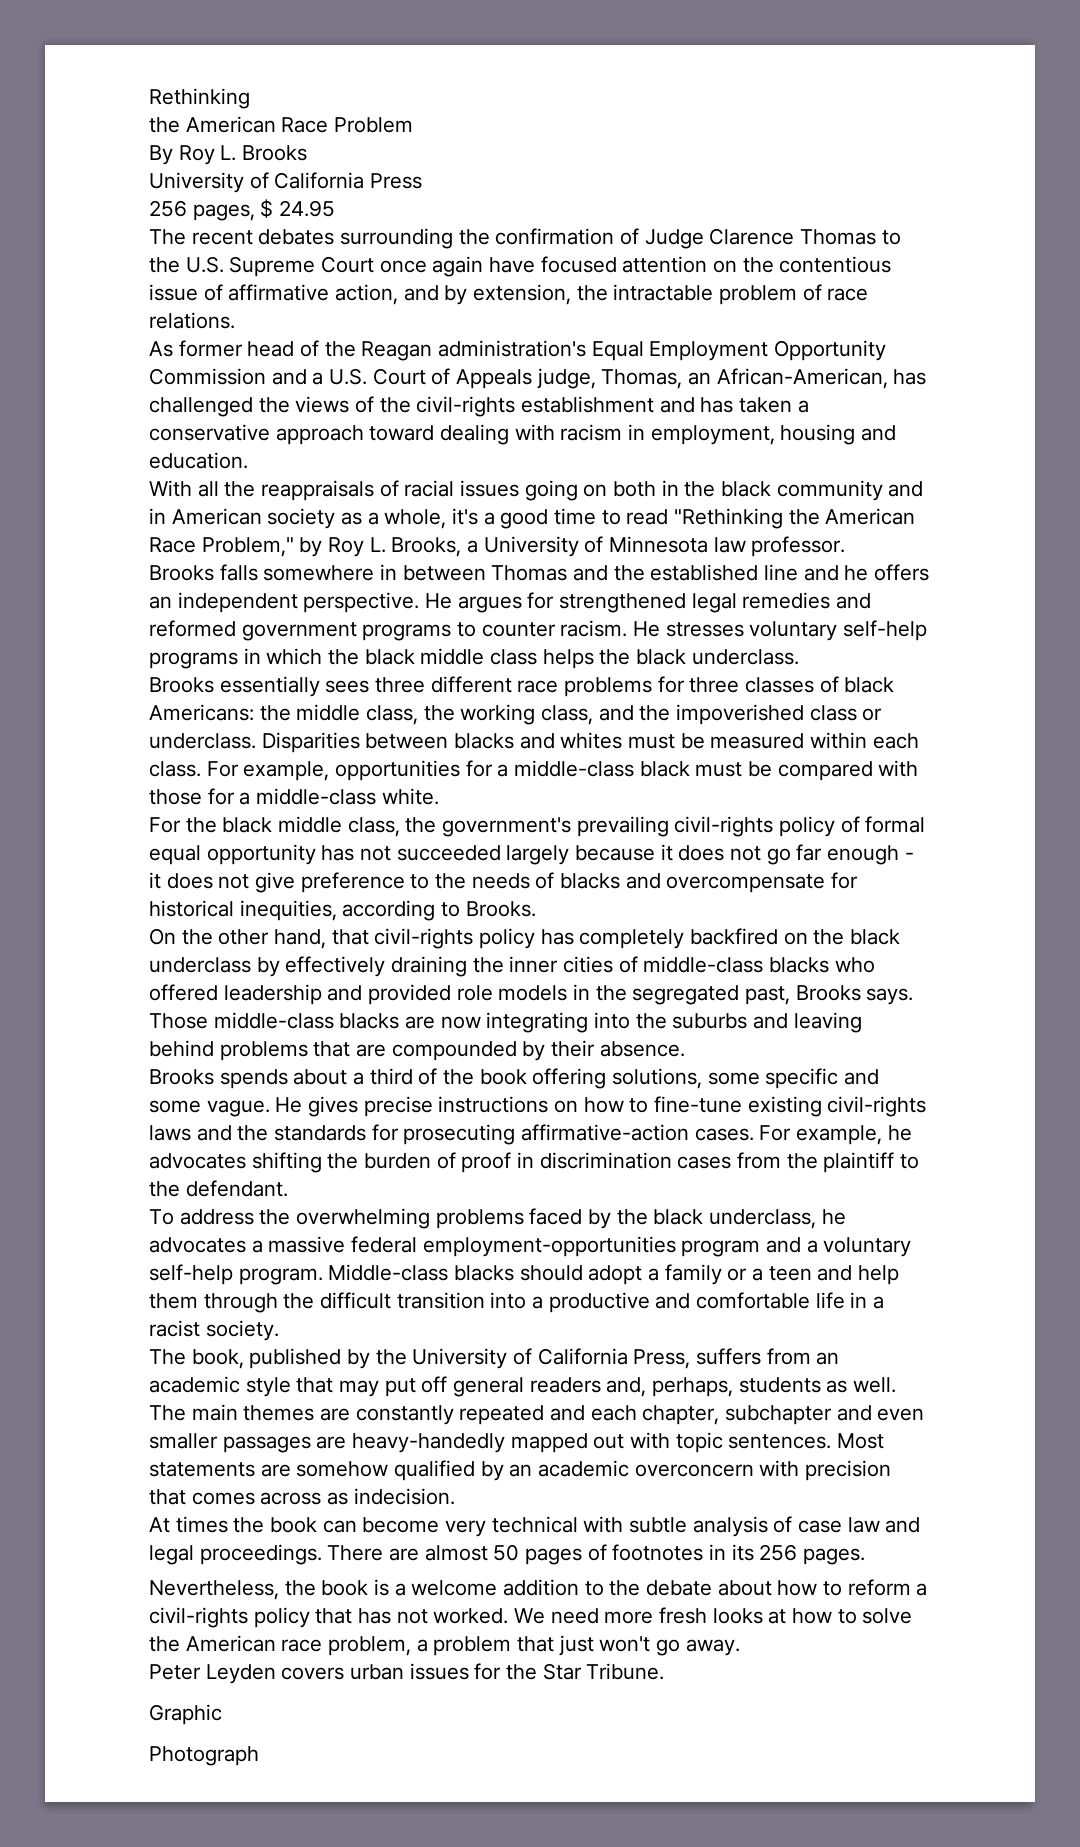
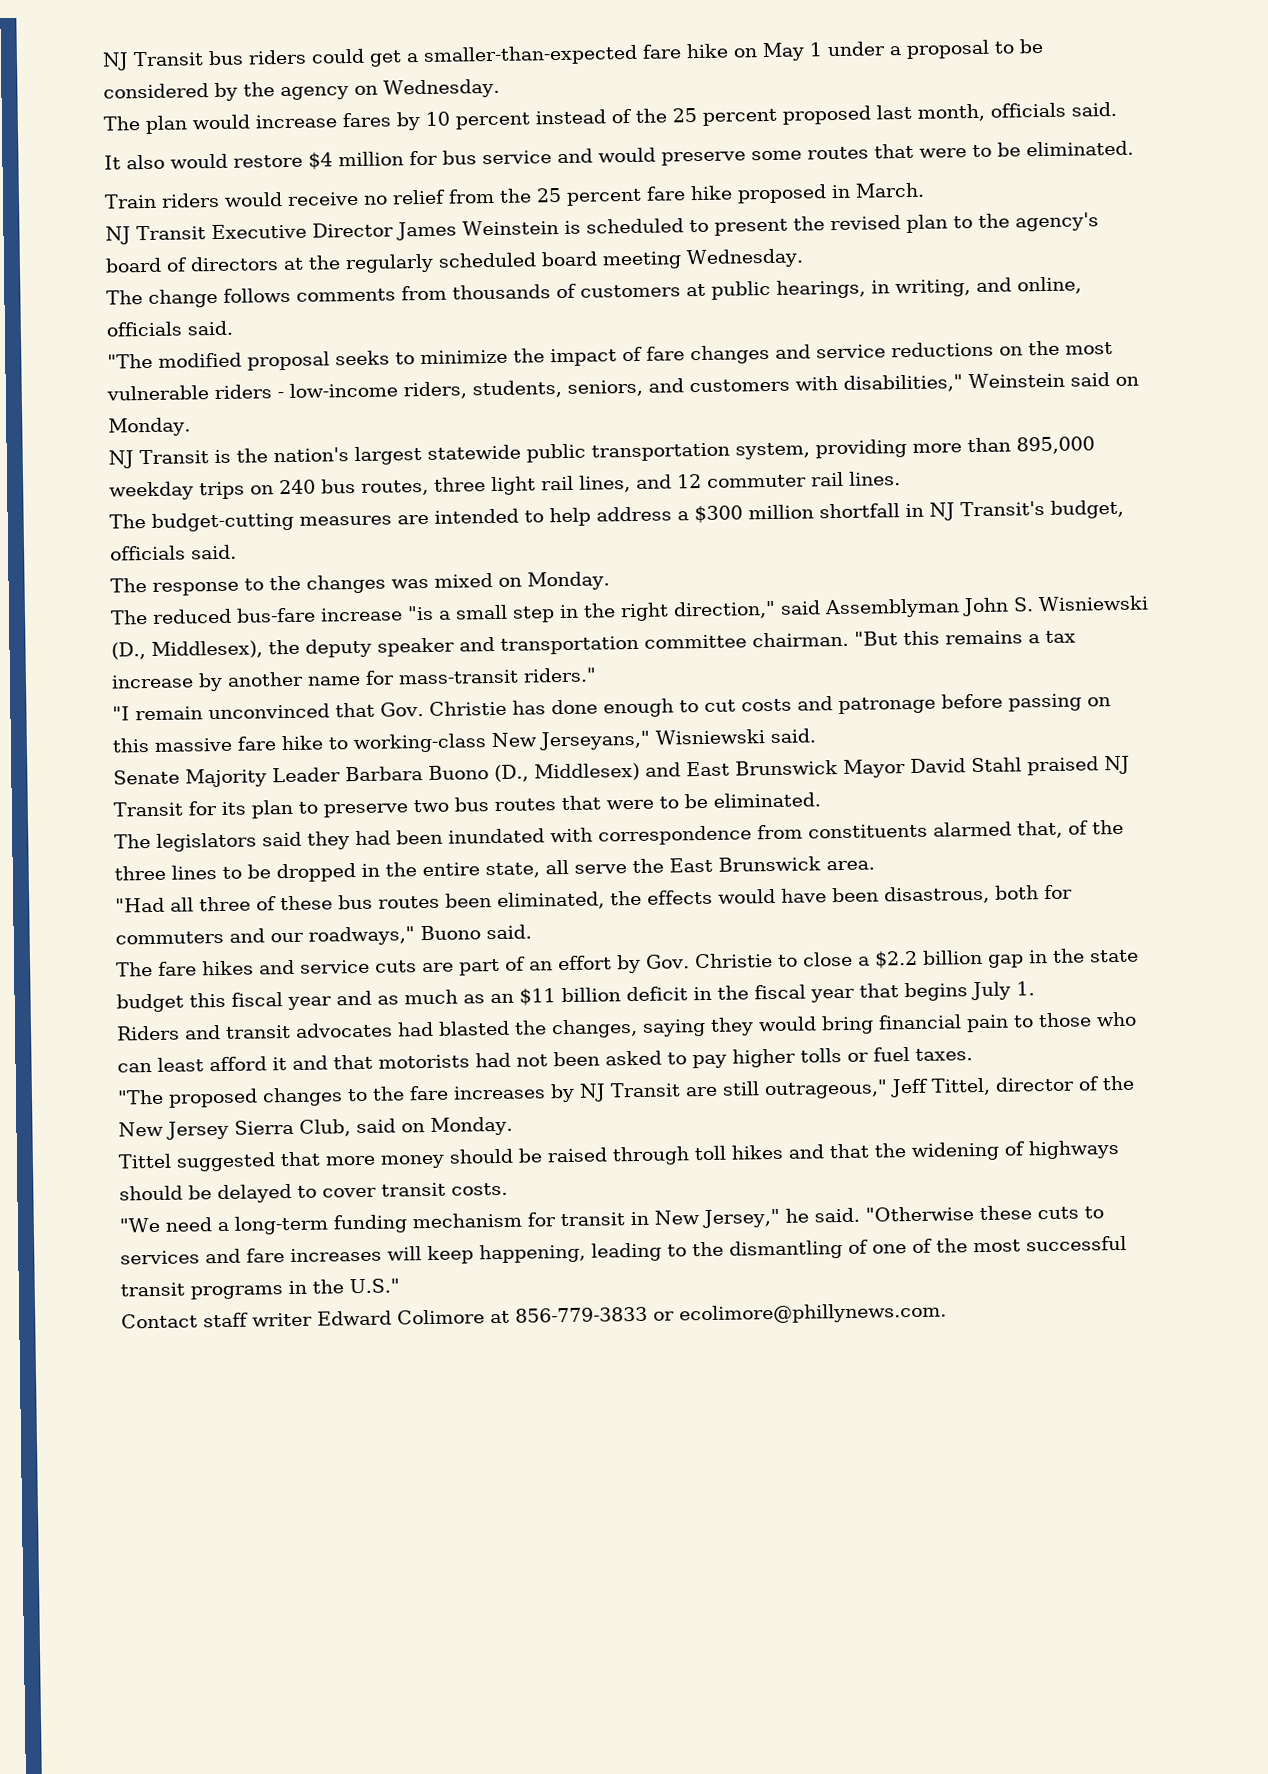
- Rethinking
- the American Race Problem
- By Roy L. Brooks
- University of California Press
- 256 pages, $ 24.95
- The recent debates surrounding the confirmation of Judge Clarence Thomas to the U.S. Supreme Court once again have focused attention on the contentious issue of affirmative action, and by extension, the intractable problem of race relations.
- As former head of the Reagan administration's Equal Employment Opportunity Commission and a U.S. Court of Appeals judge, Thomas, an African-American, has challenged the views of the civil-rights establishment and has taken a conservative approach toward dealing with racism in employment, housing and education.
- With all the reappraisals of racial issues going on both in the black community and in American society as a whole, it's a good time to read "Rethinking the American Race Problem," by Roy L. Brooks, a University of Minnesota law professor.
- Brooks falls somewhere in between Thomas and the established line and he offers an independent perspective. He argues for strengthened legal remedies and reformed government programs to counter racism. He stresses voluntary self-help programs in which the black middle class helps the black underclass.
- Brooks essentially sees three different race problems for three classes of black Americans: the middle class, the working class, and the impoverished class or underclass. Disparities between blacks and whites must be measured within each class. For example, opportunities for a middle-class black must be compared with those for a middle-class white.
- For the black middle class, the government's prevailing civil-rights policy of formal equal opportunity has not succeeded largely because it does not go far enough - it does not give preference to the needs of blacks and overcompensate for historical inequities, according to Brooks.
- On the other hand, that civil-rights policy has completely backfired on the black underclass by effectively draining the inner cities of middle-class blacks who offered leadership and provided role models in the segregated past, Brooks says. Those middle-class blacks are now integrating into the suburbs and leaving behind problems that are compounded by their absence.
- Brooks spends about a third of the book offering solutions, some specific and some vague. He gives precise instructions on how to fine-tune existing civil-rights laws and the standards for prosecuting affirmative-action cases. For example, he advocates shifting the burden of proof in discrimination cases from the plaintiff to the defendant.
- To address the overwhelming problems faced by the black underclass, he advocates a massive federal employment-opportunities program and a voluntary self-help program. Middle-class blacks should adopt a family or a teen and help them through the difficult transition into a productive and comfortable life in a racist society.
- The book, published by the University of California Press, suffers from an academic style that may put off general readers and, perhaps, students as well. The main themes are constantly repeated and each chapter, subchapter and even smaller passages are heavy-handedly mapped out with topic sentences. Most statements are somehow qualified by an academic overconcern with precision that comes across as indecision.
- At times the book can become very technical with subtle analysis of case law and legal proceedings. There are almost 50 pages of footnotes in its 256 pages.
- Nevertheless, the book is a welcome addition to the debate about how to reform a civil-rights policy that has not worked. We need more fresh looks at how to solve the American race problem, a problem that just won't go away.
- Peter Leyden covers urban issues for the Star Tribune.
- Graphic
- Photograph
+ NJ Transit bus riders could get a smaller-than-expected fare hike on May 1 under a proposal to be considered by the agency on Wednesday.
+ The plan would increase fares by 10 percent instead of the 25 percent proposed last month, officials said.
+ It also would restore $4 million for bus service and would preserve some routes that were to be eliminated.
+ Train riders would receive no relief from the 25 percent fare hike proposed in March.
+ NJ Transit Executive Director James Weinstein is scheduled to present the revised plan to the agency's board of directors at the regularly scheduled board meeting Wednesday.
+ The change follows comments from thousands of customers at public hearings, in writing, and online, officials said.
+ "The modified proposal seeks to minimize the impact of fare changes and service reductions on the most vulnerable riders - low-income riders, students, seniors, and customers with disabilities," Weinstein said on Monday.
+ NJ Transit is the nation's largest statewide public transportation system, providing more than 895,000 weekday trips on 240 bus routes, three light rail lines, and 12 commuter rail lines.
+ The budget-cutting measures are intended to help address a $300 million shortfall in NJ Transit's budget, officials said.
+ The response to the changes was mixed on Monday.
+ The reduced bus-fare increase "is a small step in the right direction," said Assemblyman John S. Wisniewski (D., Middlesex), the deputy speaker and transportation committee chairman. "But this remains a tax increase by another name for mass-transit riders."
+ "I remain unconvinced that Gov. Christie has done enough to cut costs and patronage before passing on this massive fare hike to working-class New Jerseyans," Wisniewski said.
+ Senate Majority Leader Barbara Buono (D., Middlesex) and East Brunswick Mayor David Stahl praised NJ Transit for its plan to preserve two bus routes that were to be eliminated.
+ The legislators said they had been inundated with correspondence from constituents alarmed that, of the three lines to be dropped in the entire state, all serve the East Brunswick area.
+ "Had all three of these bus routes been eliminated, the effects would have been disastrous, both for commuters and our roadways," Buono said.
+ The fare hikes and service cuts are part of an effort by Gov. Christie to close a $2.2 billion gap in the state budget this fiscal year and as much as an $11 billion deficit in the fiscal year that begins July 1.
+ Riders and transit advocates had blasted the changes, saying they would bring financial pain to those who can least afford it and that motorists had not been asked to pay higher tolls or fuel taxes.
+ "The proposed changes to the fare increases by NJ Transit are still outrageous," Jeff Tittel, director of the New Jersey Sierra Club, said on Monday.
+ Tittel suggested that more money should be raised through toll hikes and that the widening of highways should be delayed to cover transit costs.
+ "We need a long-term funding mechanism for transit in New Jersey," he said. "Otherwise these cuts to services and fare increases will keep happening, leading to the dismantling of one of the most successful transit programs in the U.S."
+ Contact staff writer Edward Colimore at 856-779-3833 or ecolimore@phillynews.com.

